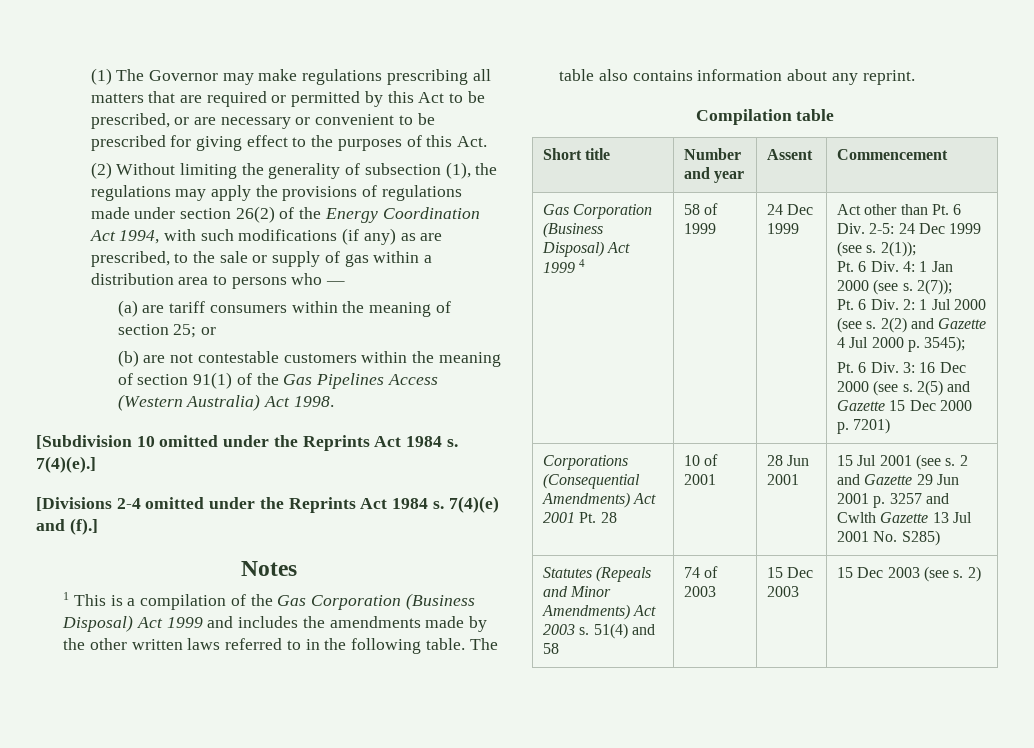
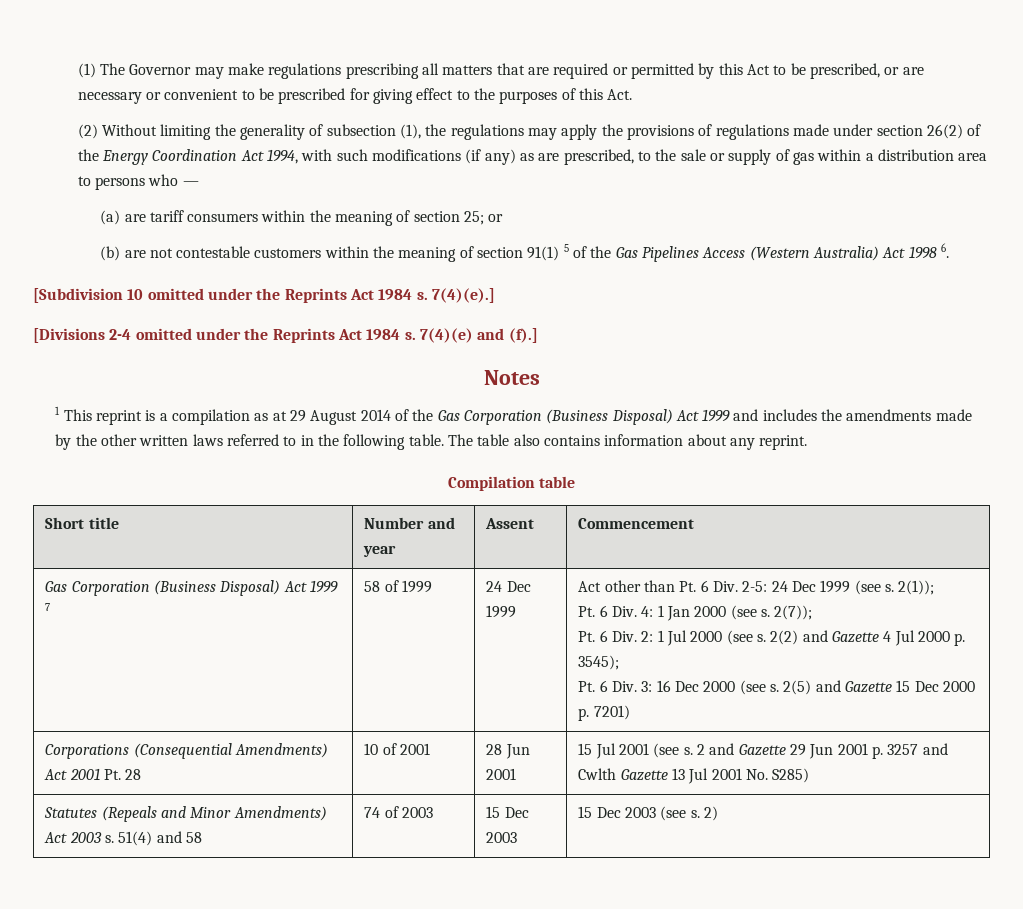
- (b) are not contestable customers within the meaning of section 91(1) of the Gas Pipelines Access (Western Australia) Act 1998.
+ (b) are not contestable customers within the meaning of section 91(1) 5 of the Gas Pipelines Access (Western Australia) Act 1998 6.
- 1 This is a compilation of the Gas Corporation (Business Disposal) Act 1999 and includes the amendments made by the other written laws referred to in the following table.
+ 1 This reprint is a compilation as at 29 August 2014 of the Gas Corporation (Business Disposal) Act 1999 and includes the amendments made by the other written laws referred to in the following table.
- Gas Corporation (Business Disposal) Act 1999 4
+ Gas Corporation (Business Disposal) Act 1999 7

